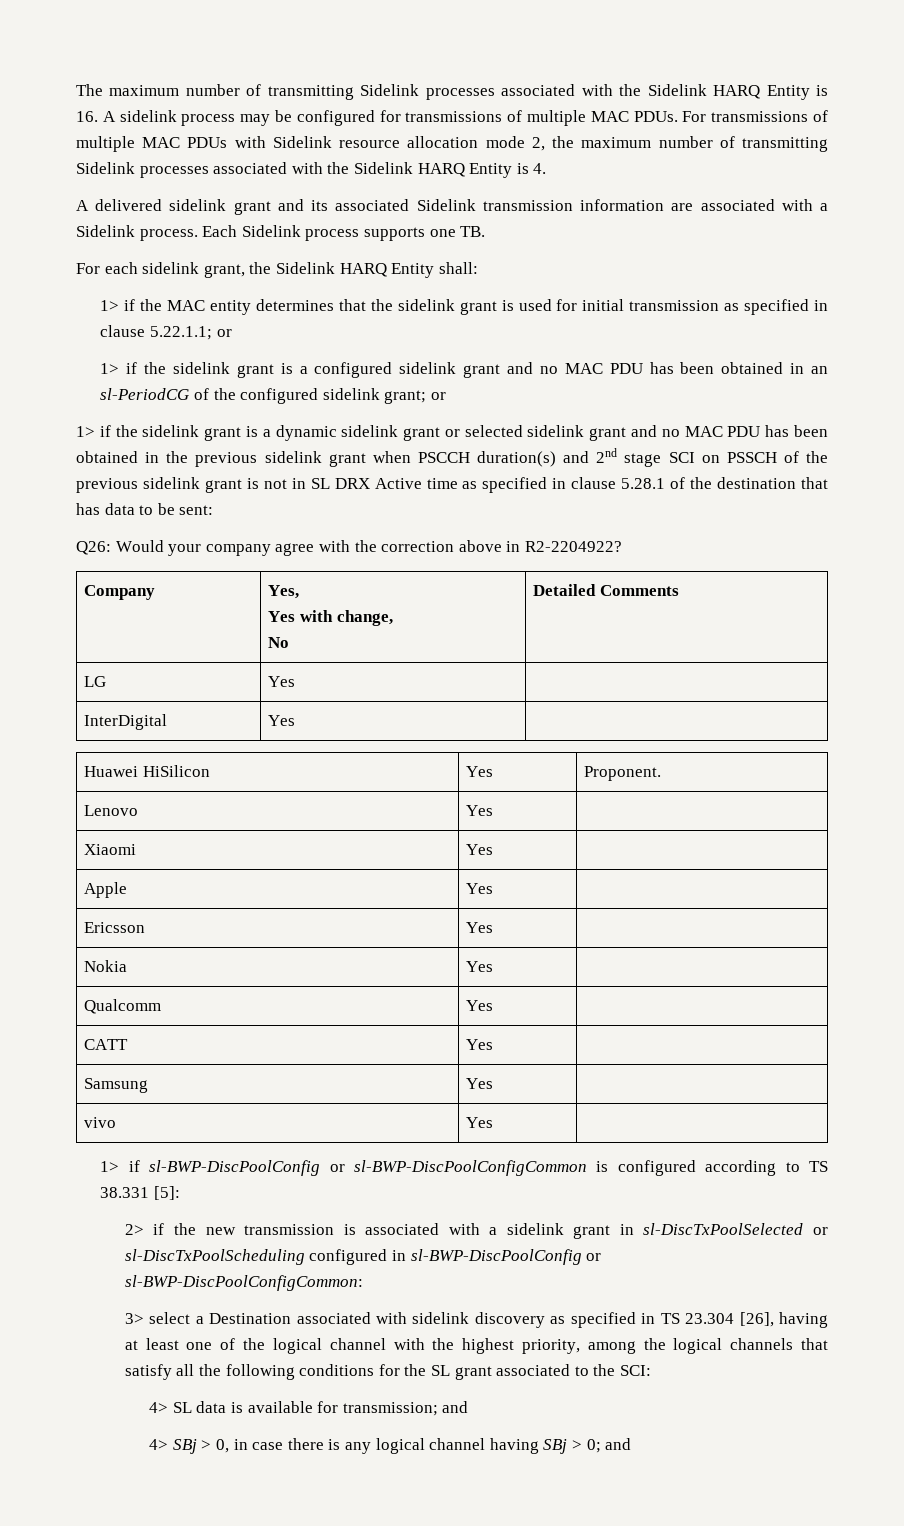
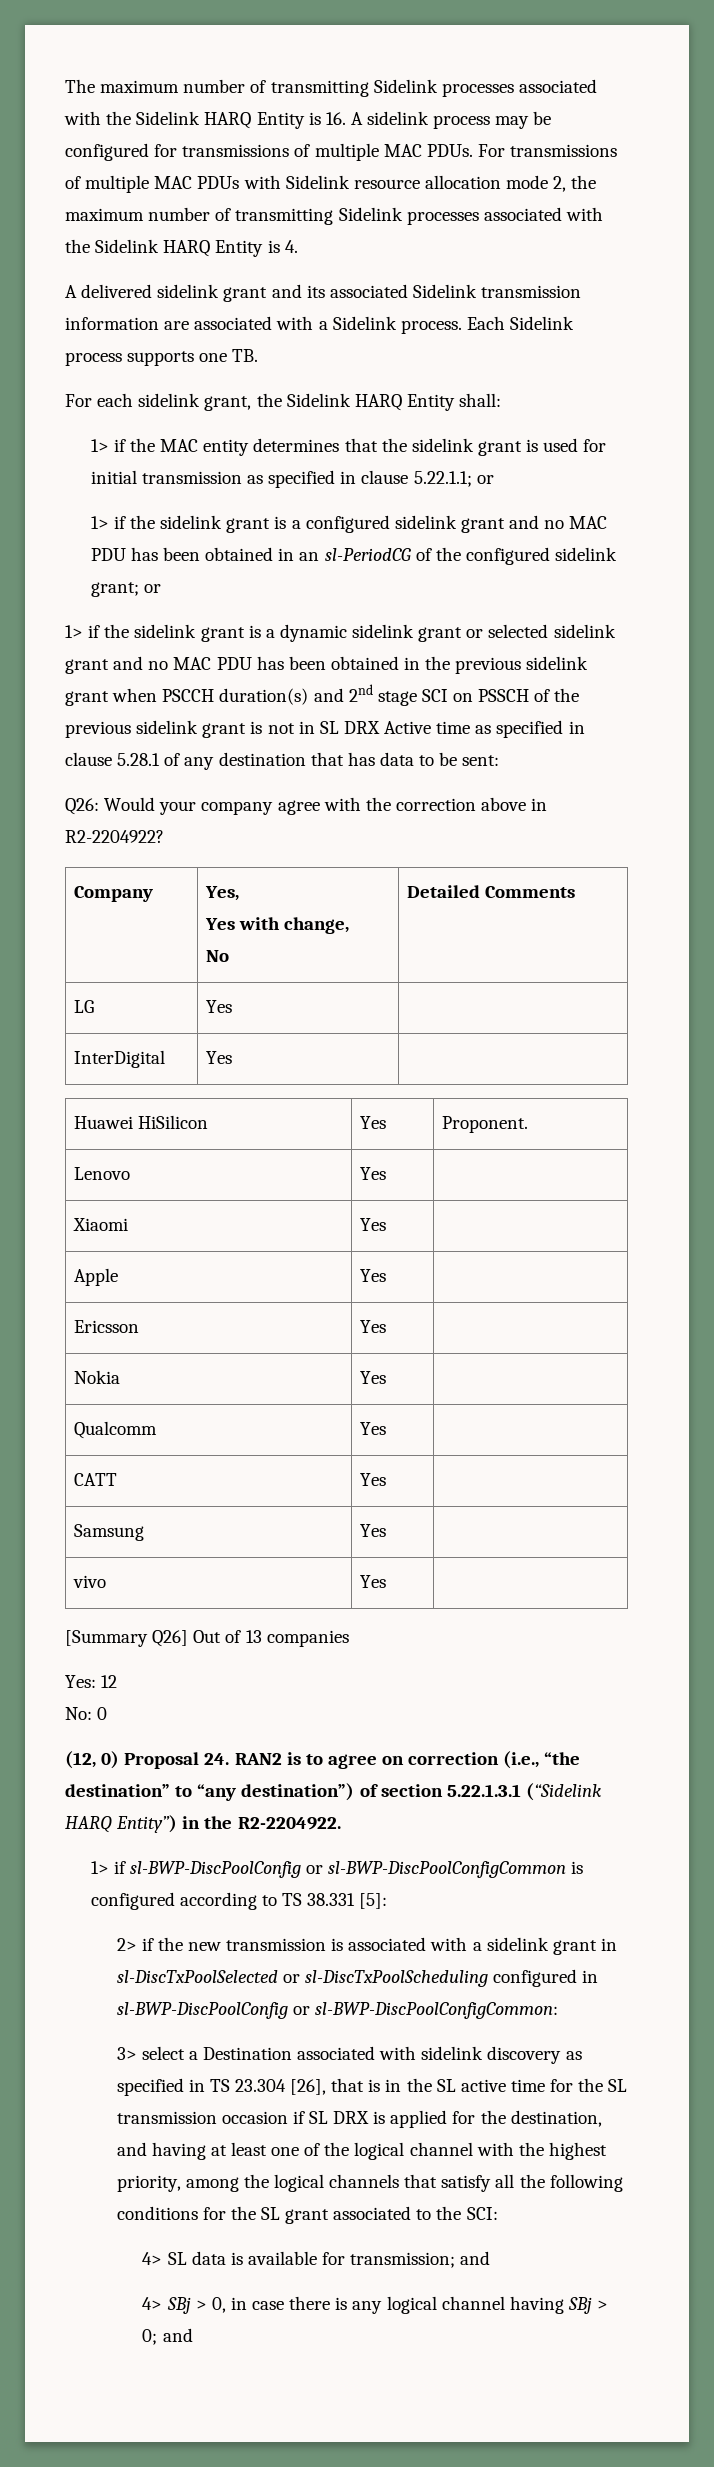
- 1> if the sidelink grant is a dynamic sidelink grant or selected sidelink grant and no MAC PDU has been obtained in the previous sidelink grant when PSCCH duration(s) and 2nd stage SCI on PSSCH of the previous sidelink grant is not in SL DRX Active time as specified in clause 5.28.1 of the destination that has data to be sent:
+ 1> if the sidelink grant is a dynamic sidelink grant or selected sidelink grant and no MAC PDU has been obtained in the previous sidelink grant when PSCCH duration(s) and 2nd stage SCI on PSSCH of the previous sidelink grant is not in SL DRX Active time as specified in clause 5.28.1 of any destination that has data to be sent:
+ [Summary Q26] Out of 13 companies
+ Yes: 12
+ No: 0
+ (12, 0) Proposal 24. RAN2 is to agree on correction (i.e., “the destination” to “any destination”) of section 5.22.1.3.1 (“Sidelink HARQ Entity”) in the R2-2204922.
- 3> select a Destination associated with sidelink discovery as specified in TS 23.304 [26], having at least one of the logical channel with the highest priority, among the logical channels that satisfy all the following conditions for the SL grant associated to the SCI:
+ 3> select a Destination associated with sidelink discovery as specified in TS 23.304 [26], that is in the SL active time for the SL transmission occasion if SL DRX is applied for the destination, and having at least one of the logical channel with the highest priority, among the logical channels that satisfy all the following conditions for the SL grant associated to the SCI:

